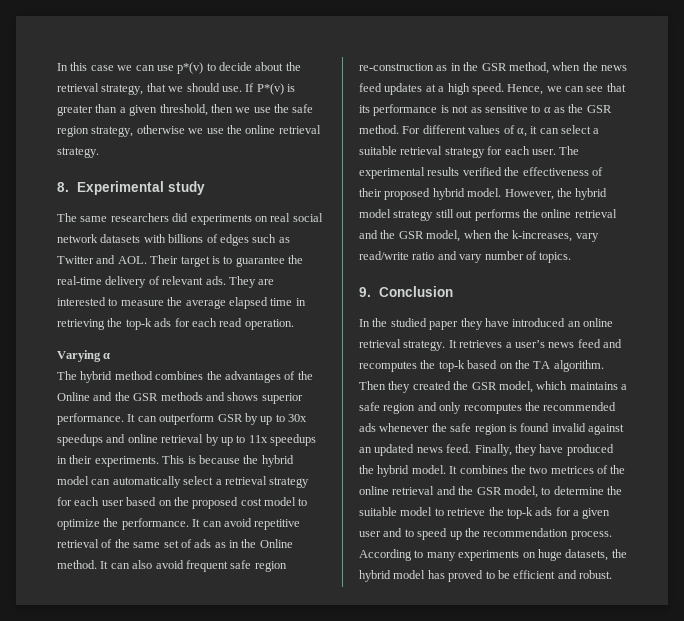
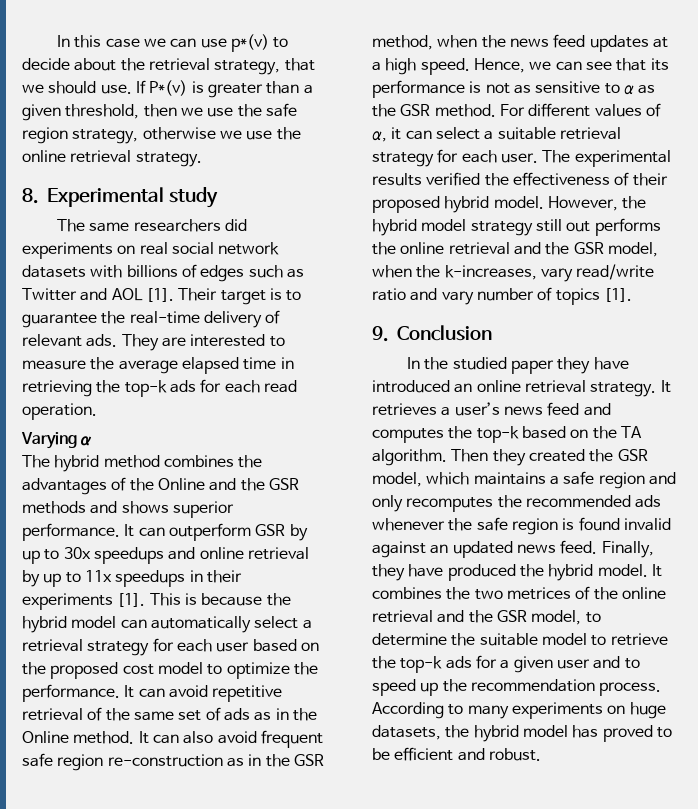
- The same researchers did experiments on real social network datasets with billions of edges such as Twitter and AOL. Their target is to guarantee the real-time delivery of relevant ads.
+ The same researchers did experiments on real social network datasets with billions of edges such as Twitter and AOL [1]. Their target is to guarantee the real-time delivery of relevant ads.
- It can outperform GSR by up to 30x speedups and online retrieval by up to 11x speedups in their experiments.
+ It can outperform GSR by up to 30x speedups and online retrieval by up to 11x speedups in their experiments [1].
- However, the hybrid model strategy still out performs the online retrieval and the GSR model, when the k-increases, vary read/write ratio and vary number of topics.
+ However, the hybrid model strategy still out performs the online retrieval and the GSR model, when the k-increases, vary read/write ratio and vary number of topics [1].
- It retrieves a user’s news feed and recomputes the top-k based on the TA algorithm.
+ It retrieves a user’s news feed and computes the top-k based on the TA algorithm.

